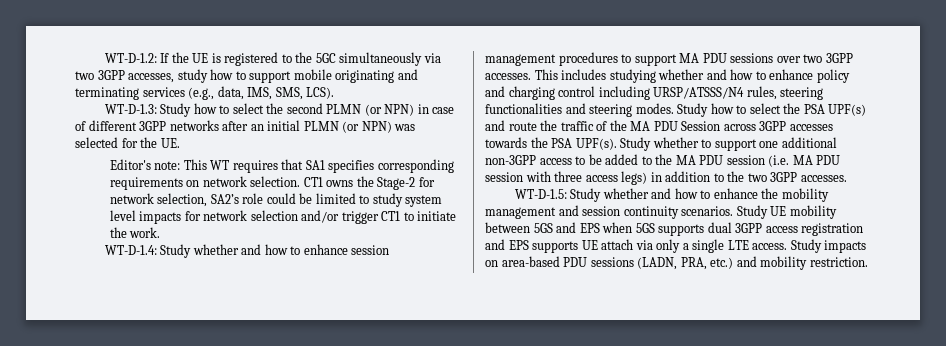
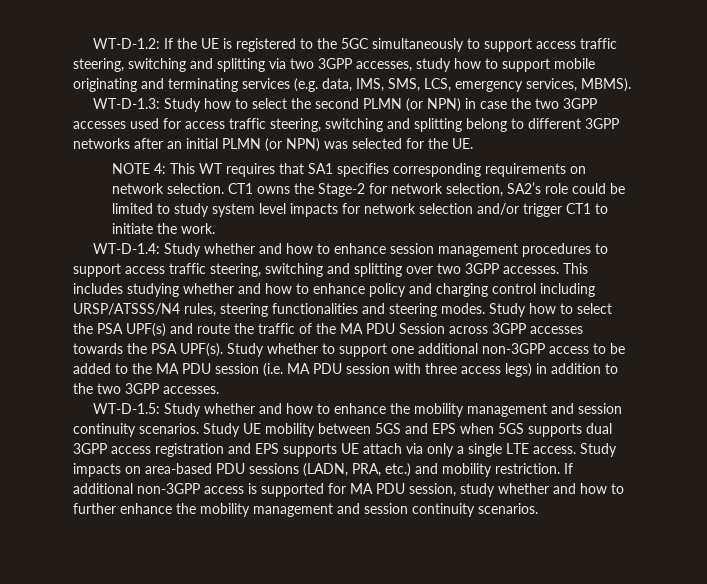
- WT-D-1.2: If the UE is registered to the 5GC simultaneously via two 3GPP accesses, study how to support mobile originating and terminating services (e.g., data, IMS, SMS, LCS).
+ WT-D-1.2: If the UE is registered to the 5GC simultaneously to support access traffic steering, switching and splitting via two 3GPP accesses, study how to support mobile originating and terminating services (e.g. data, IMS, SMS, LCS, emergency services, MBMS).
- WT-D-1.3: Study how to select the second PLMN (or NPN) in case of different 3GPP networks after an initial PLMN (or NPN) was selected for the UE.
+ WT-D-1.3: Study how to select the second PLMN (or NPN) in case the two 3GPP accesses used for access traffic steering, switching and splitting belong to different 3GPP networks after an initial PLMN (or NPN) was selected for the UE.
- Editor's note: This WT requires that SA1 specifies corresponding requirements on network selection.
+ NOTE 4: This WT requires that SA1 specifies corresponding requirements on network selection.
- WT-D-1.4: Study whether and how to enhance session management procedures to support MA PDU sessions over two 3GPP accesses.
+ WT-D-1.4: Study whether and how to enhance session management procedures to support access traffic steering, switching and splitting over two 3GPP accesses.
+ If additional non-3GPP access is supported for MA PDU session, study whether and how to further enhance the mobility management and session continuity scenarios.

